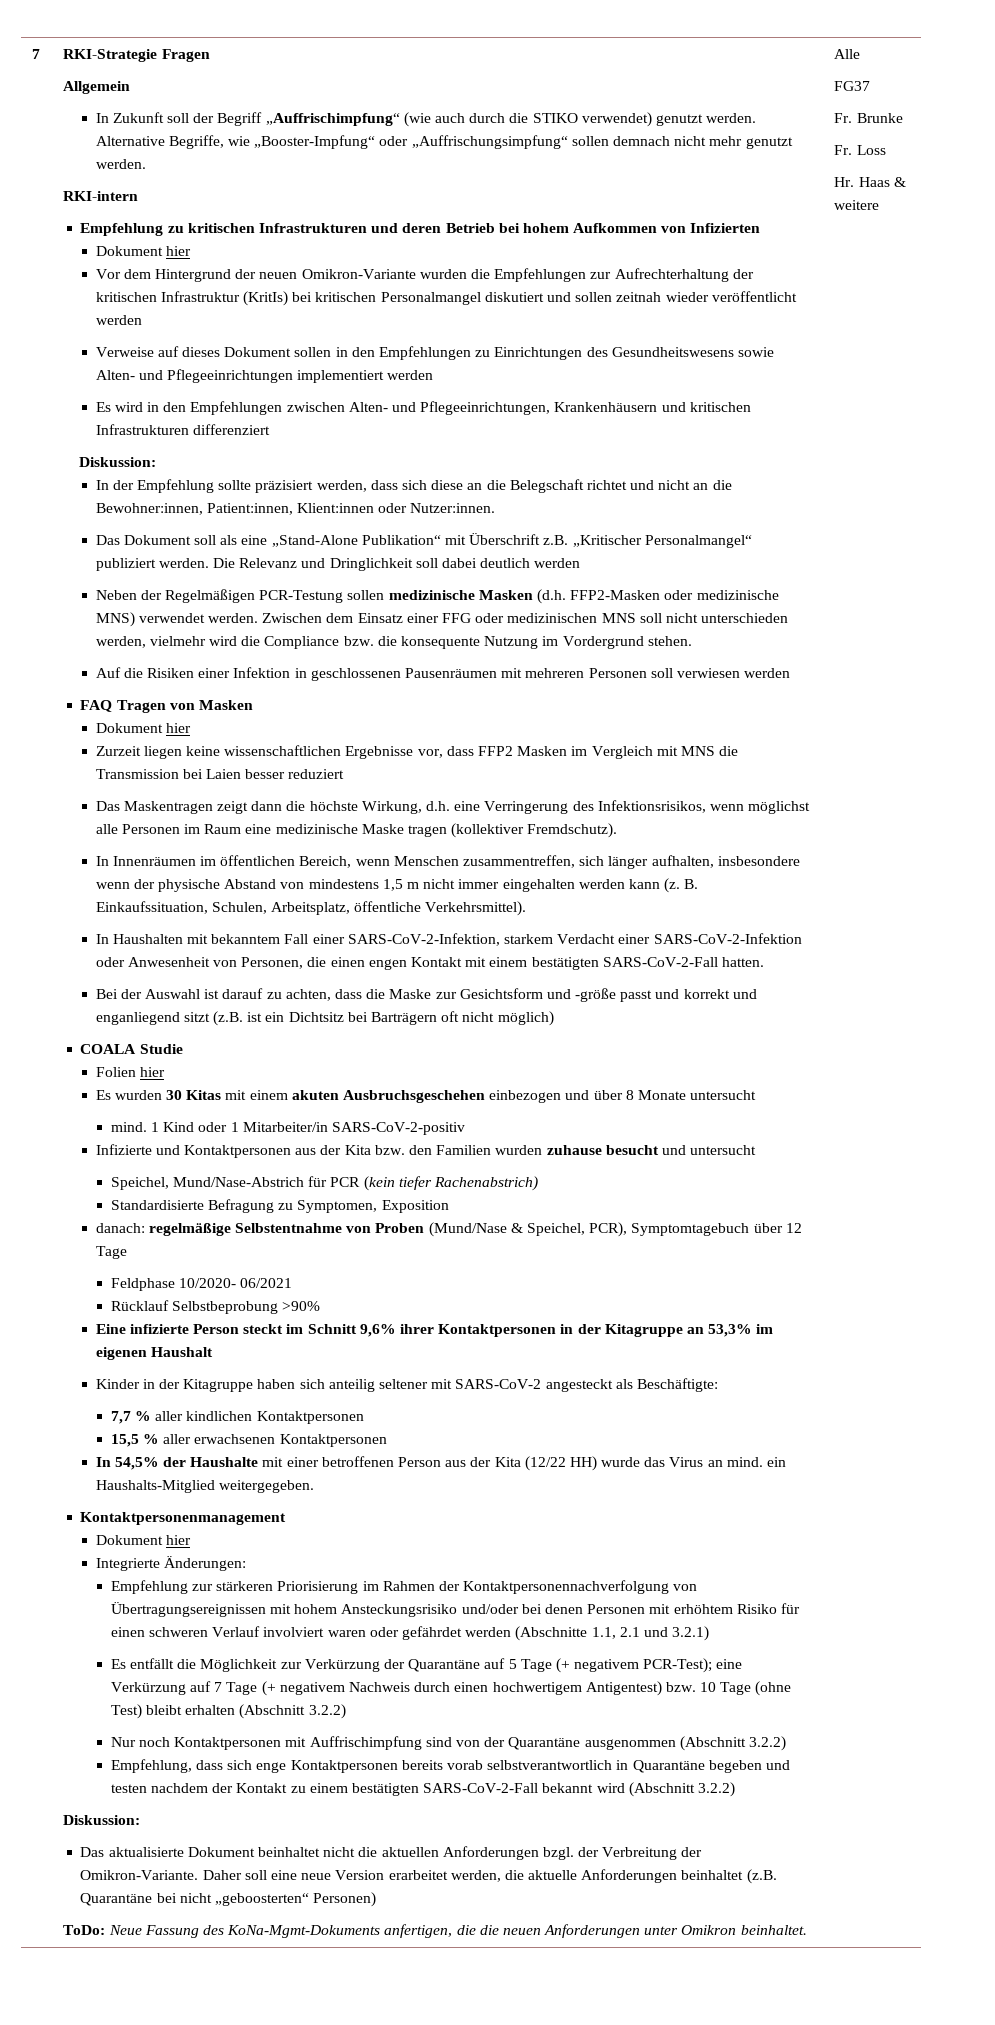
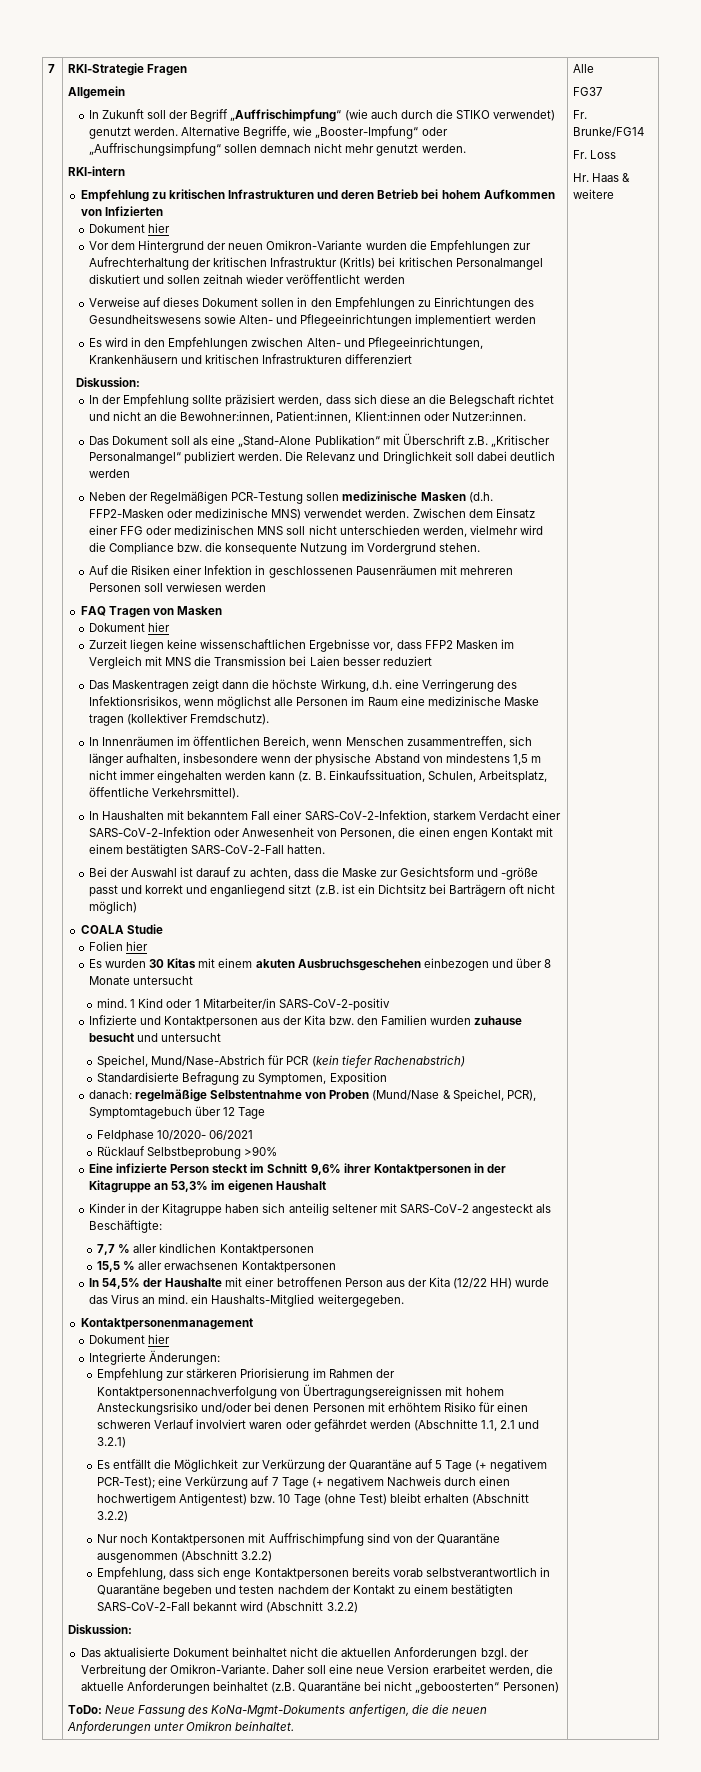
- Fr. Brunke
+ Fr. Brunke/FG14

